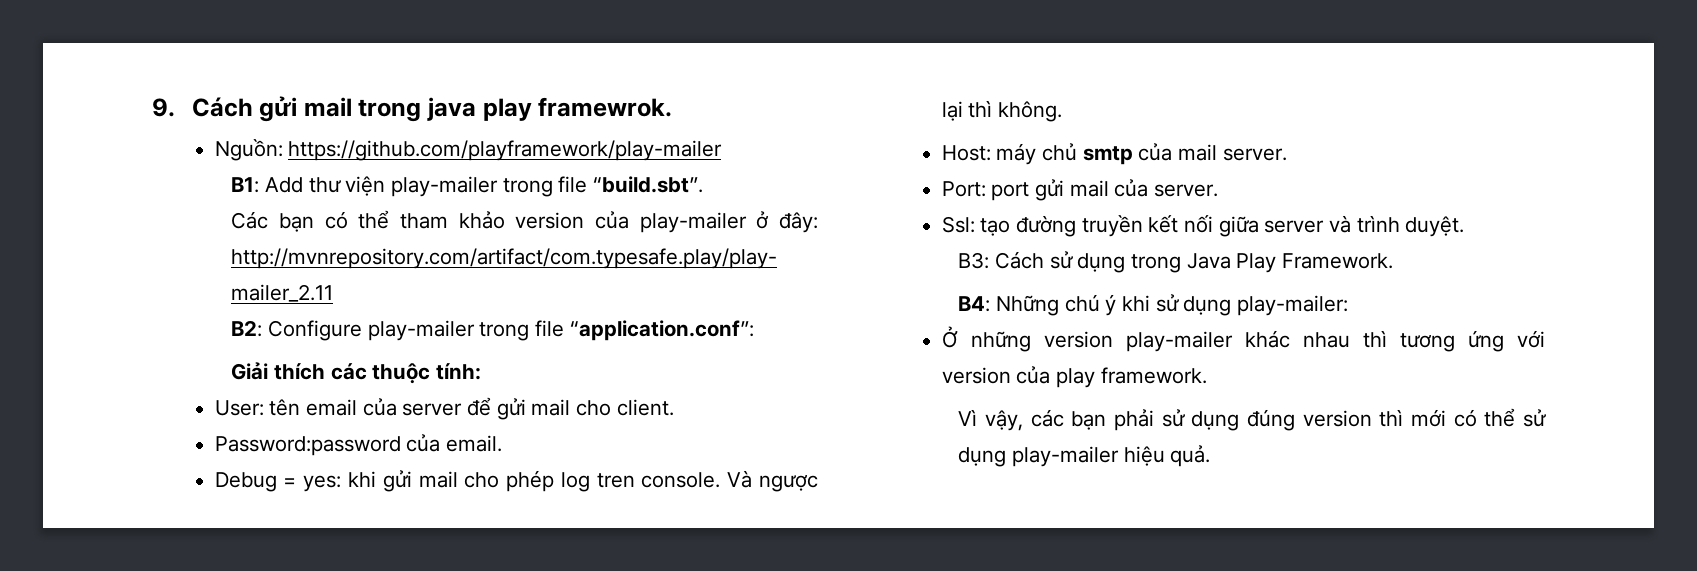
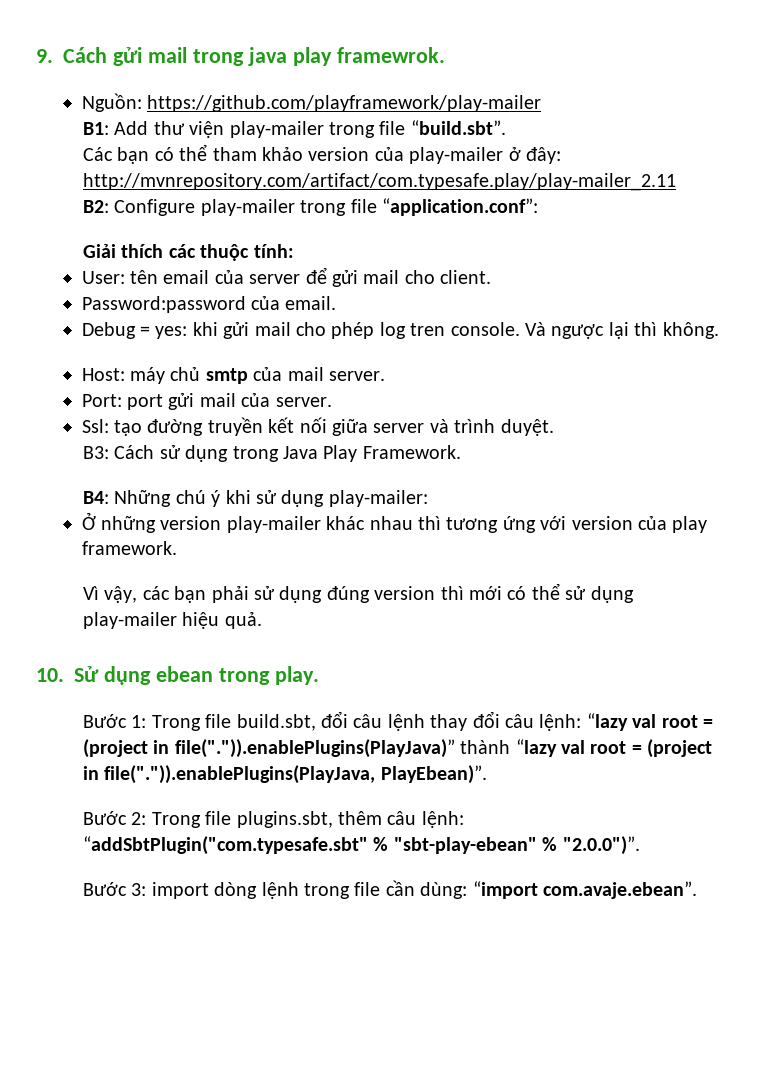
+ 10. Sử dụng ebean trong play.
+ Bước 1: Trong file build.sbt, đổi câu lệnh thay đổi câu lệnh: “lazy val root = (project in file(".")).enablePlugins(PlayJava)” thành “lazy val root = (project in file(".")).enablePlugins(PlayJava, PlayEbean)”.
+ Bước 2: Trong file plugins.sbt, thêm câu lệnh: “addSbtPlugin("com.typesafe.sbt" % "sbt-play-ebean" % "2.0.0")”.
+ Bước 3: import dòng lệnh trong file cần dùng: “import com.avaje.ebean”.

